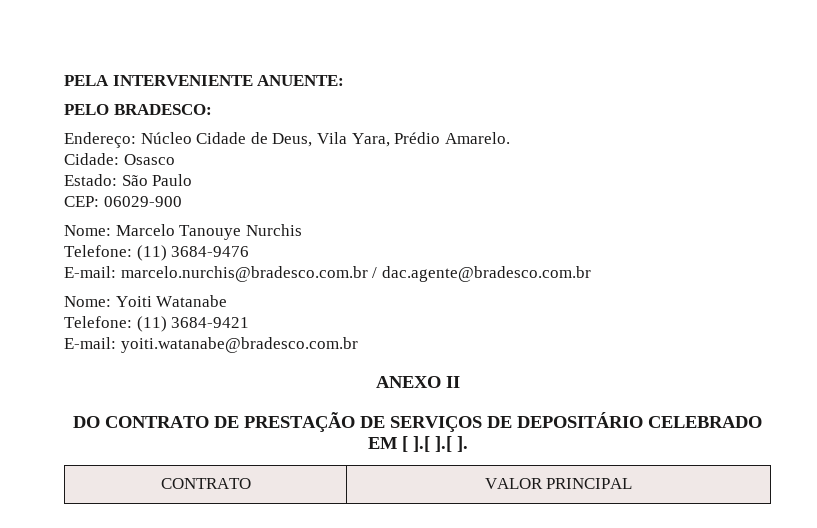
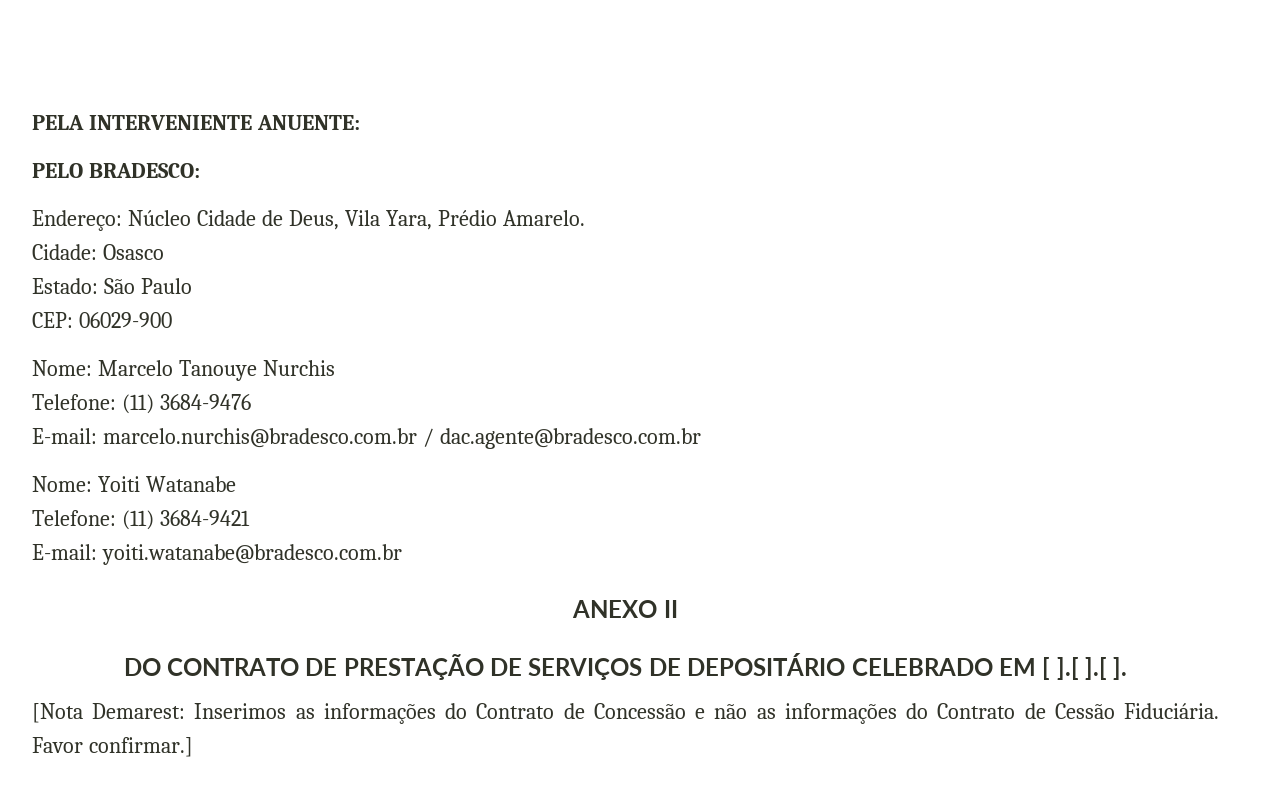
- CONTRATO | VALOR PRINCIPAL
+ [Nota Demarest: Inserimos as informações do Contrato de Concessão e não as informações do Contrato de Cessão Fiduciária. Favor confirmar.]

